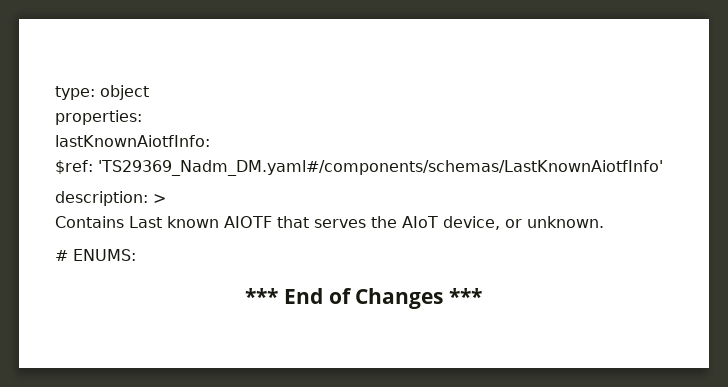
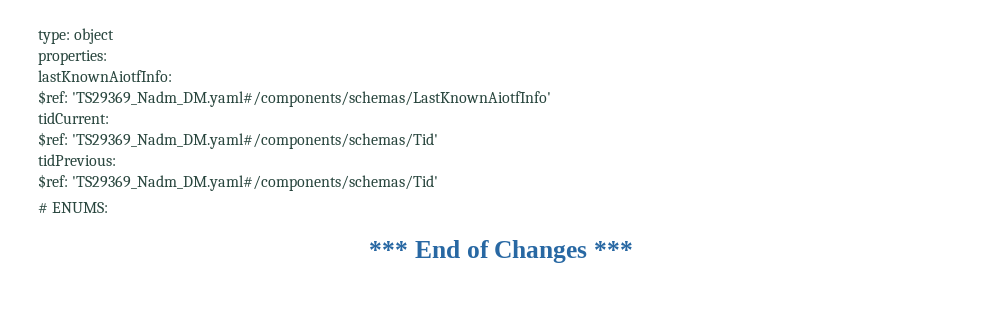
- description: >
- Contains Last known AIOTF that serves the AIoT device, or unknown.
+ tidCurrent:
+ $ref: 'TS29369_Nadm_DM.yaml#/components/schemas/Tid'
+ tidPrevious:
+ $ref: 'TS29369_Nadm_DM.yaml#/components/schemas/Tid'

